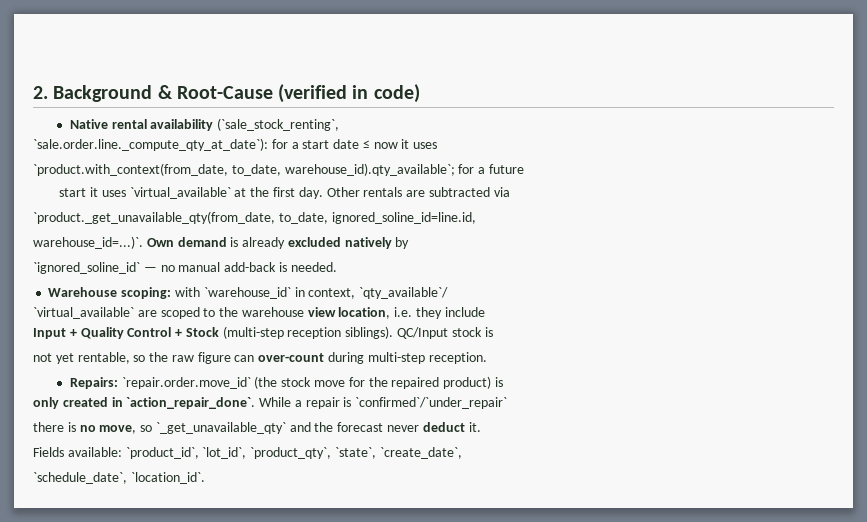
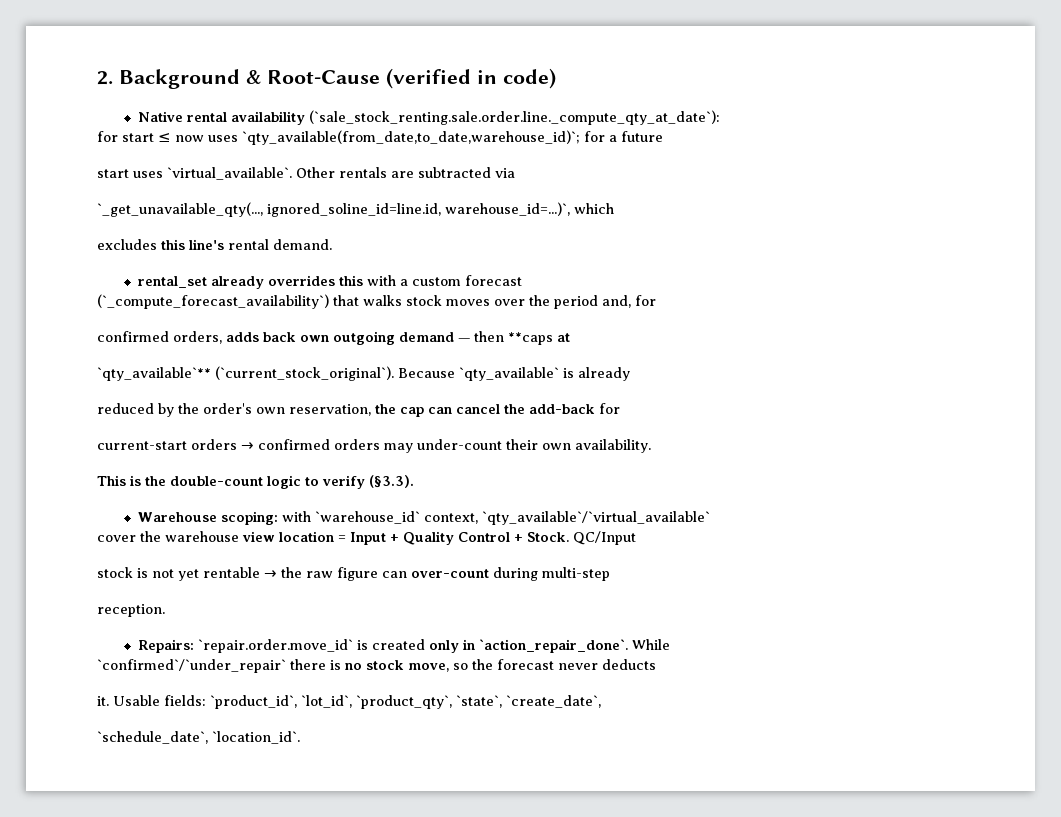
- Native rental availability (`sale_stock_renting`,
- `sale.order.line._compute_qty_at_date`): for a start date ≤ now it uses
- `product.with_context(from_date, to_date, warehouse_id).qty_available`; for a future
+ Native rental availability (`sale_stock_renting.sale.order.line._compute_qty_at_date`):
+ for start ≤ now uses `qty_available(from_date,to_date,warehouse_id)`; for a future
- start it uses `virtual_available` at the first day.
+ start uses `virtual_available`.
- `product._get_unavailable_qty(from_date, to_date, ignored_soline_id=line.id,
- warehouse_id=...)`. Own demand is already excluded natively by
- `ignored_soline_id` — no manual add-back is needed.
- Warehouse scoping: with `warehouse_id` in context, `qty_available`/
- `virtual_available` are scoped to the warehouse view location, i.e. they include
- Input + Quality Control + Stock (multi-step reception siblings).
+ `_get_unavailable_qty(..., ignored_soline_id=line.id, warehouse_id=...)`, which
+ excludes this line's rental demand.
+ rental_set already overrides this with a custom forecast
+ (`_compute_forecast_availability`) that walks stock moves over the period and, for
+ confirmed orders, adds back own outgoing demand — then **caps at
+ `qty_available`** (`current_stock_original`). Because `qty_available` is already
+ reduced by the order's own reservation, the cap can cancel the add-back for
+ current-start orders → confirmed orders may under-count their own availability.
+ This is the double-count logic to verify (§3.3).
+ Warehouse scoping: with `warehouse_id` context, `qty_available`/`virtual_available`
+ cover the warehouse view location = Input + Quality Control + Stock.
- QC/Input stock is
- not yet rentable, so the raw figure can over-count during multi-step reception.
+ QC/Input
+ stock is not yet rentable → the raw figure can over-count during multi-step
+ reception.
- Repairs: `repair.order.move_id` (the stock move for the repaired product) is
- only created in `action_repair_done`.
+ Repairs: `repair.order.move_id` is created only in `action_repair_done`.
- While a repair is `confirmed`/`under_repair`
- there is no move, so `_get_unavailable_qty` and the forecast never deduct it.
- Fields available: `product_id`, `lot_id`, `product_qty`, `state`, `create_date`,
+ While
+ `confirmed`/`under_repair` there is no stock move, so the forecast never deducts
+ it. Usable fields: `product_id`, `lot_id`, `product_qty`, `state`, `create_date`,

